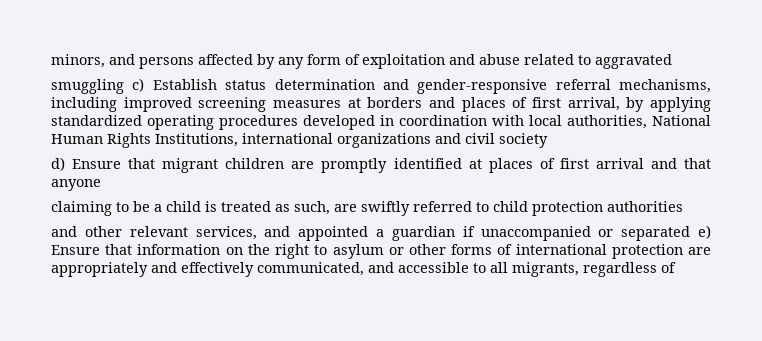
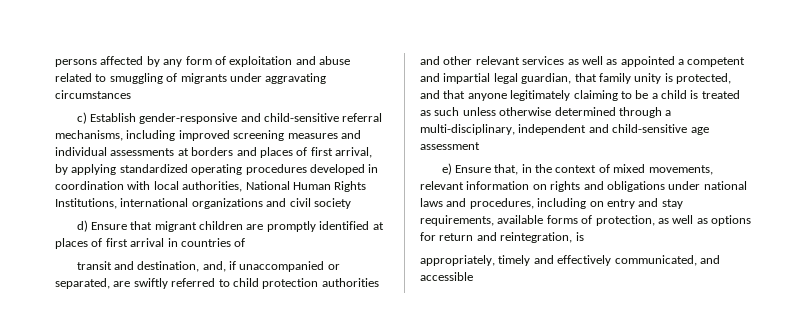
- minors, and persons affected by any form of exploitation and abuse related to aggravated
- smuggling c) Establish status determination and gender-responsive referral mechanisms, including improved screening measures at borders and places of first arrival, by applying standardized operating procedures developed in coordination with local authorities, National Human Rights Institutions, international organizations and civil society
+ persons affected by any form of exploitation and abuse related to smuggling of migrants under aggravating circumstances
+ c) Establish gender-responsive and child-sensitive referral mechanisms, including improved screening measures and individual assessments at borders and places of first arrival, by applying standardized operating procedures developed in coordination with local authorities, National Human Rights Institutions, international organizations and civil society
- d) Ensure that migrant children are promptly identified at places of first arrival and that anyone
- claiming to be a child is treated as such, are swiftly referred to child protection authorities
- and other relevant services, and appointed a guardian if unaccompanied or separated e) Ensure that information on the right to asylum or other forms of international protection are appropriately and effectively communicated, and accessible to all migrants, regardless of
+ d) Ensure that migrant children are promptly identified at places of first arrival in countries of
+ transit and destination, and, if unaccompanied or separated, are swiftly referred to child protection authorities and other relevant services as well as appointed a competent and impartial legal guardian, that family unity is protected, and that anyone legitimately claiming to be a child is treated as such unless otherwise determined through a multi-disciplinary, independent and child-sensitive age assessment
+ e) Ensure that, in the context of mixed movements, relevant information on rights and obligations under national laws and procedures, including on entry and stay requirements, available forms of protection, as well as options for return and reintegration, is
+ appropriately, timely and effectively communicated, and accessible

